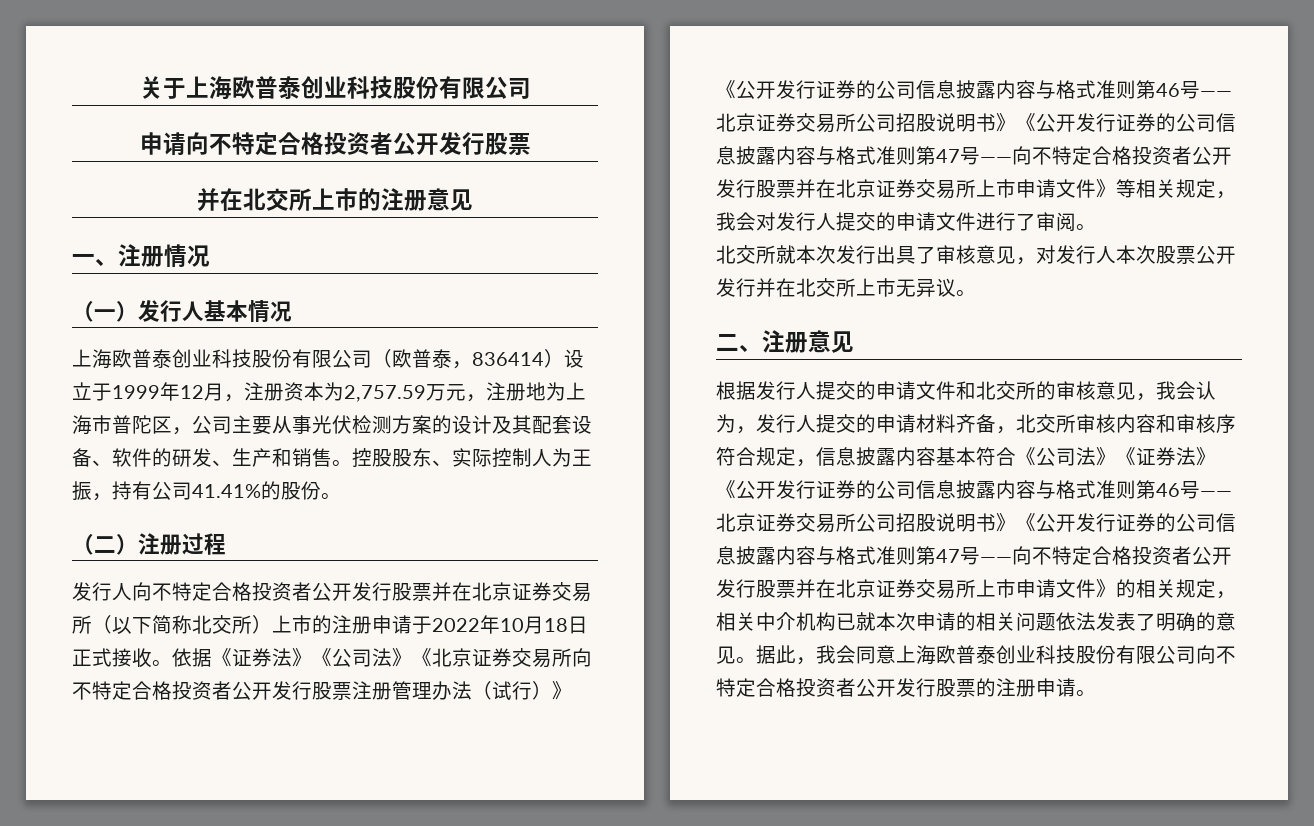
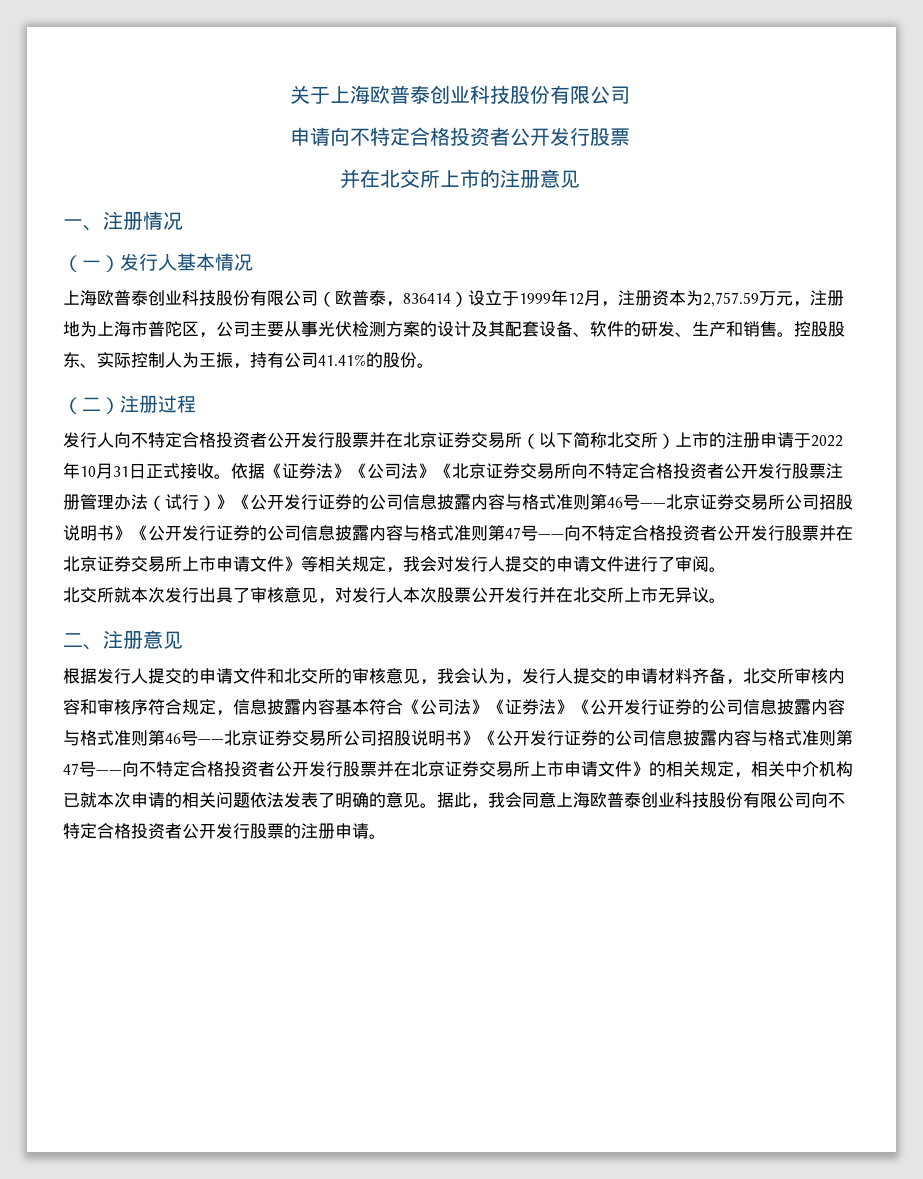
- 发行人向不特定合格投资者公开发行股票并在北京证券交易所（以下简称北交所）上市的注册申请于2022年10月18日正式接收。
+ 发行人向不特定合格投资者公开发行股票并在北京证券交易所（以下简称北交所）上市的注册申请于2022年10月31日正式接收。

